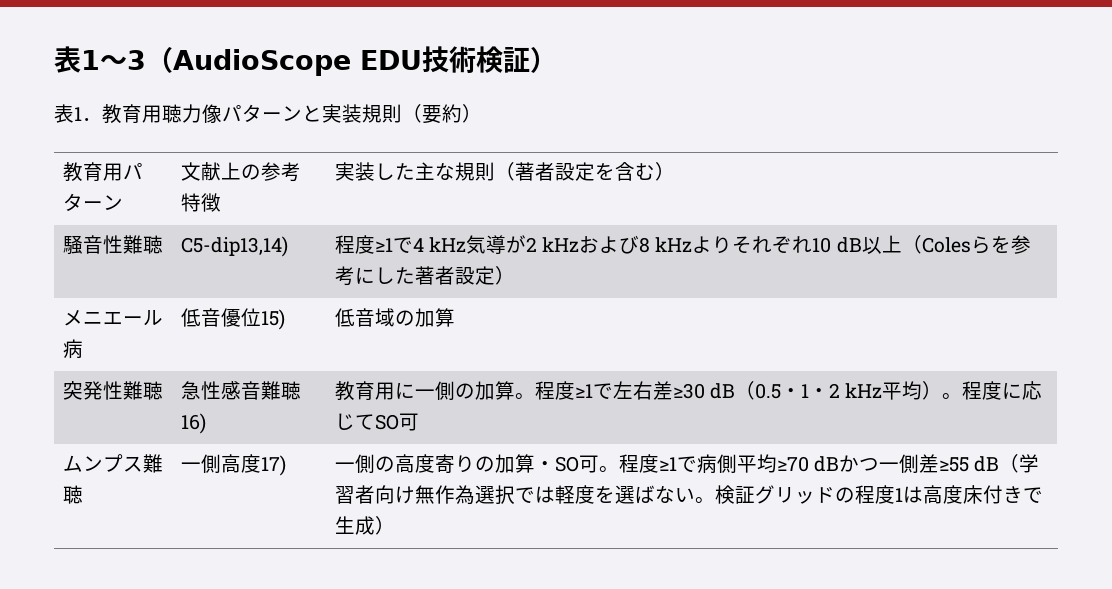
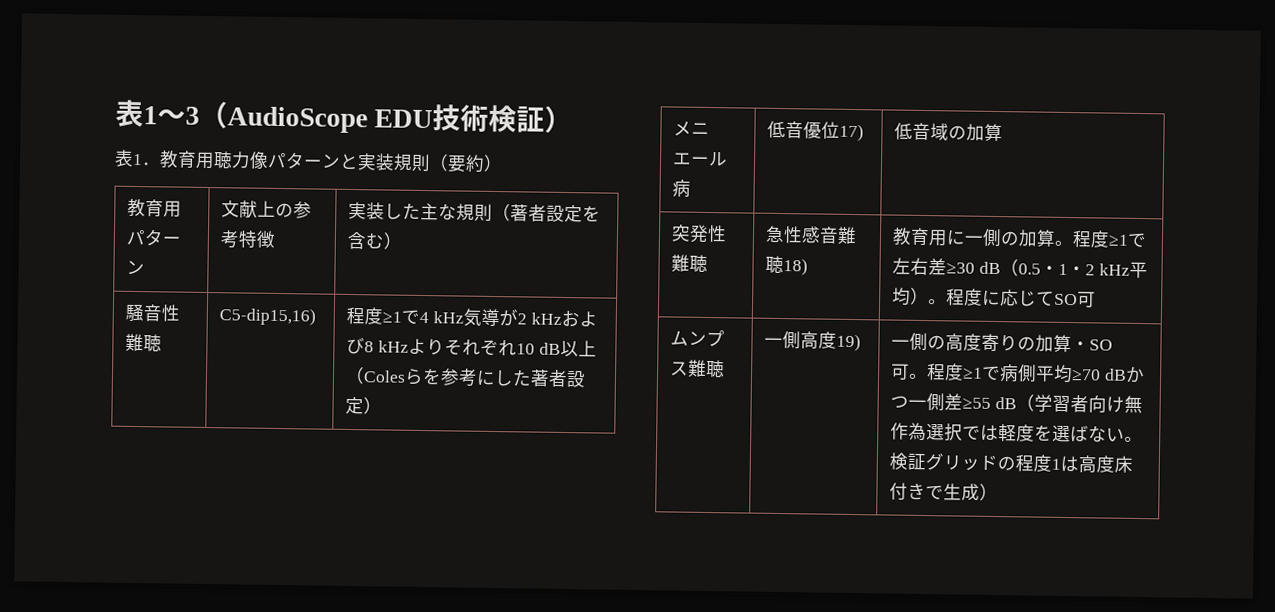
- 騒音性難聴 | C5-dip13,14) | 程度≥1で4 kHz気導が2 kHzおよび8 kHzよりそれぞれ10 dB以上（Colesらを参考にした著者設定）
+ 騒音性難聴 | C5-dip15,16) | 程度≥1で4 kHz気導が2 kHzおよび8 kHzよりそれぞれ10 dB以上（Colesらを参考にした著者設定）
- メニエール病 | 低音優位15) | 低音域の加算
+ メニエール病 | 低音優位17) | 低音域の加算
- 突発性難聴 | 急性感音難聴16) | 教育用に一側の加算。程度≥1で左右差≥30 dB（0.5・1・2 kHz平均）。程度に応じてSO可
+ 突発性難聴 | 急性感音難聴18) | 教育用に一側の加算。程度≥1で左右差≥30 dB（0.5・1・2 kHz平均）。程度に応じてSO可
- 一側高度17)
+ 一側高度19)

